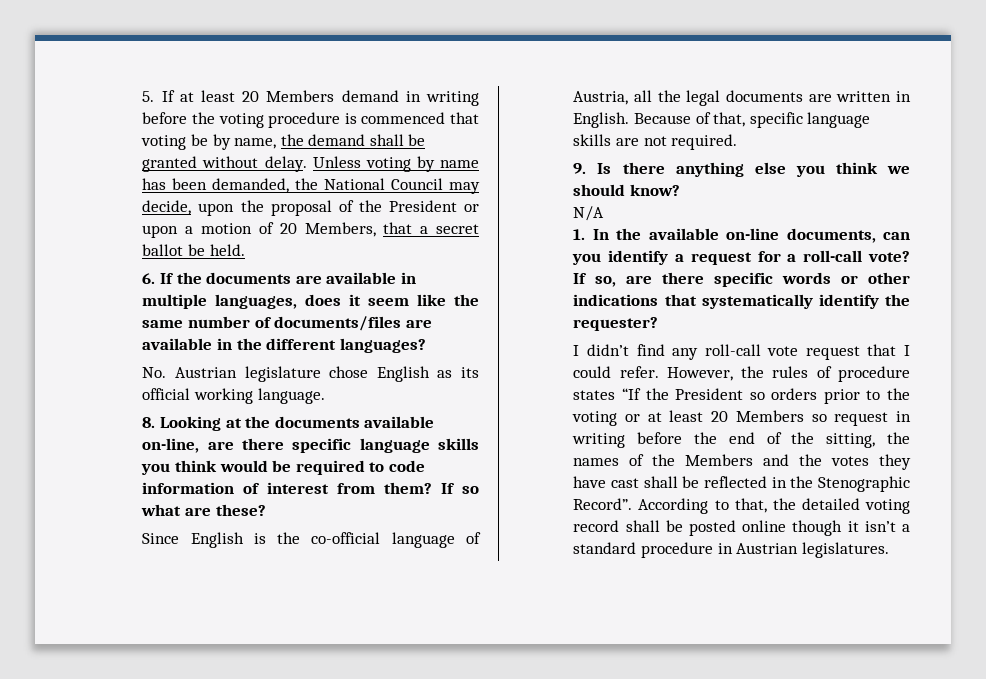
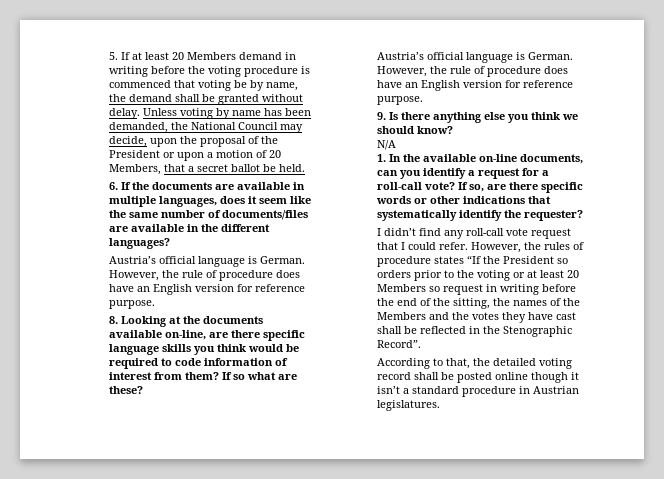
  6. If the documents are available in multiple languages, does it seem like the same number of documents/files are available in the different languages?
- No. Austrian legislature chose English as its official working language.
+ Austria’s official language is German. However, the rule of procedure does have an English version for reference purpose.
  If so what are these?
- Since English is the co-official language of Austria, all the legal documents are written in English. Because of that, specific language skills are not required.
+ Austria’s official language is German. However, the rule of procedure does have an English version for reference purpose.
- However, the rules of procedure states “If the President so orders prior to the voting or at least 20 Members so request in writing before the end of the sitting, the names of the Members and the votes they have cast shall be reflected in the Stenographic Record”. According to that, the detailed voting record shall be posted online though it isn’t a standard procedure in Austrian legislatures.
+ However, the rules of procedure states “If the President so orders prior to the voting or at least 20 Members so request in writing before the end of the sitting, the names of the Members and the votes they have cast shall be reflected in the Stenographic Record”.
+ According to that, the detailed voting record shall be posted online though it isn’t a standard procedure in Austrian legislatures.

